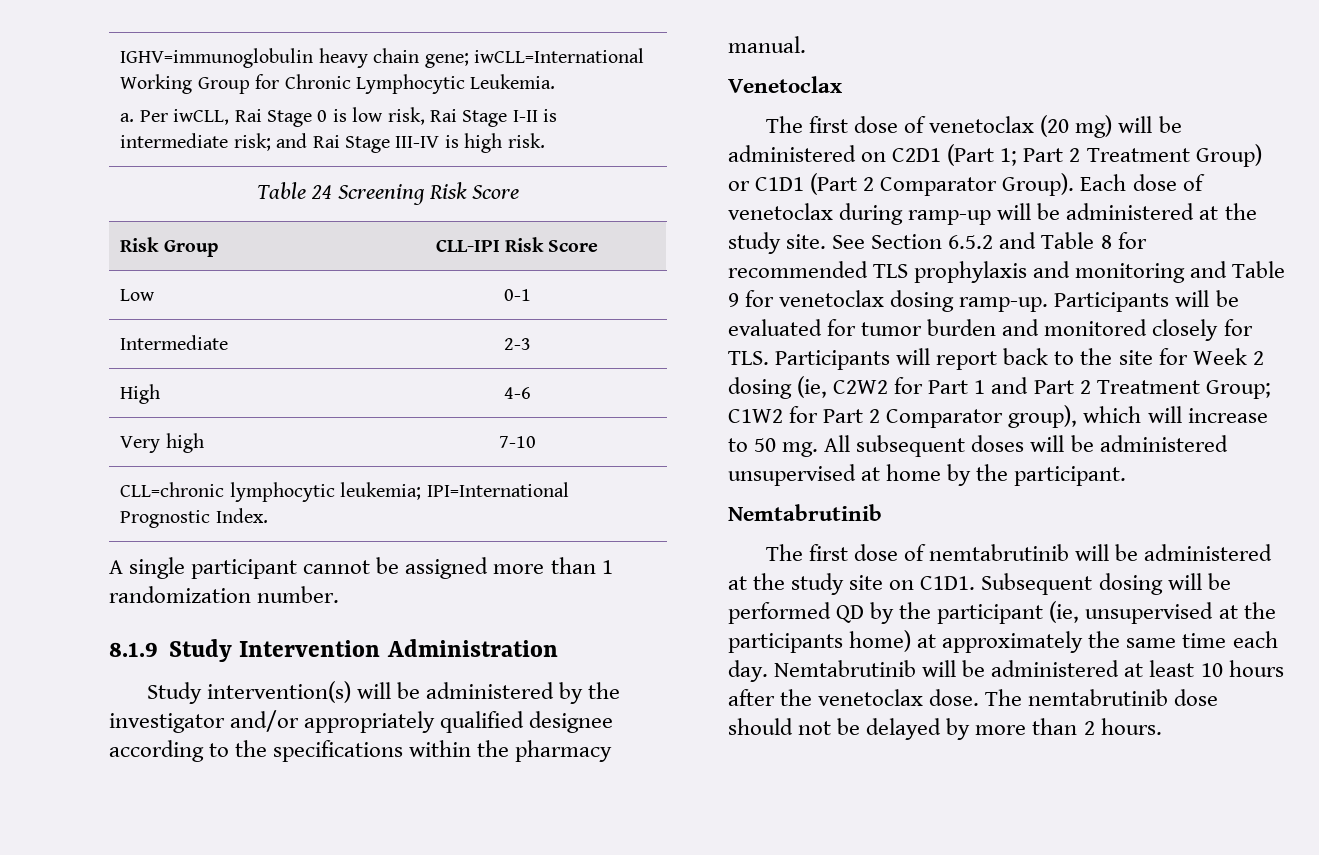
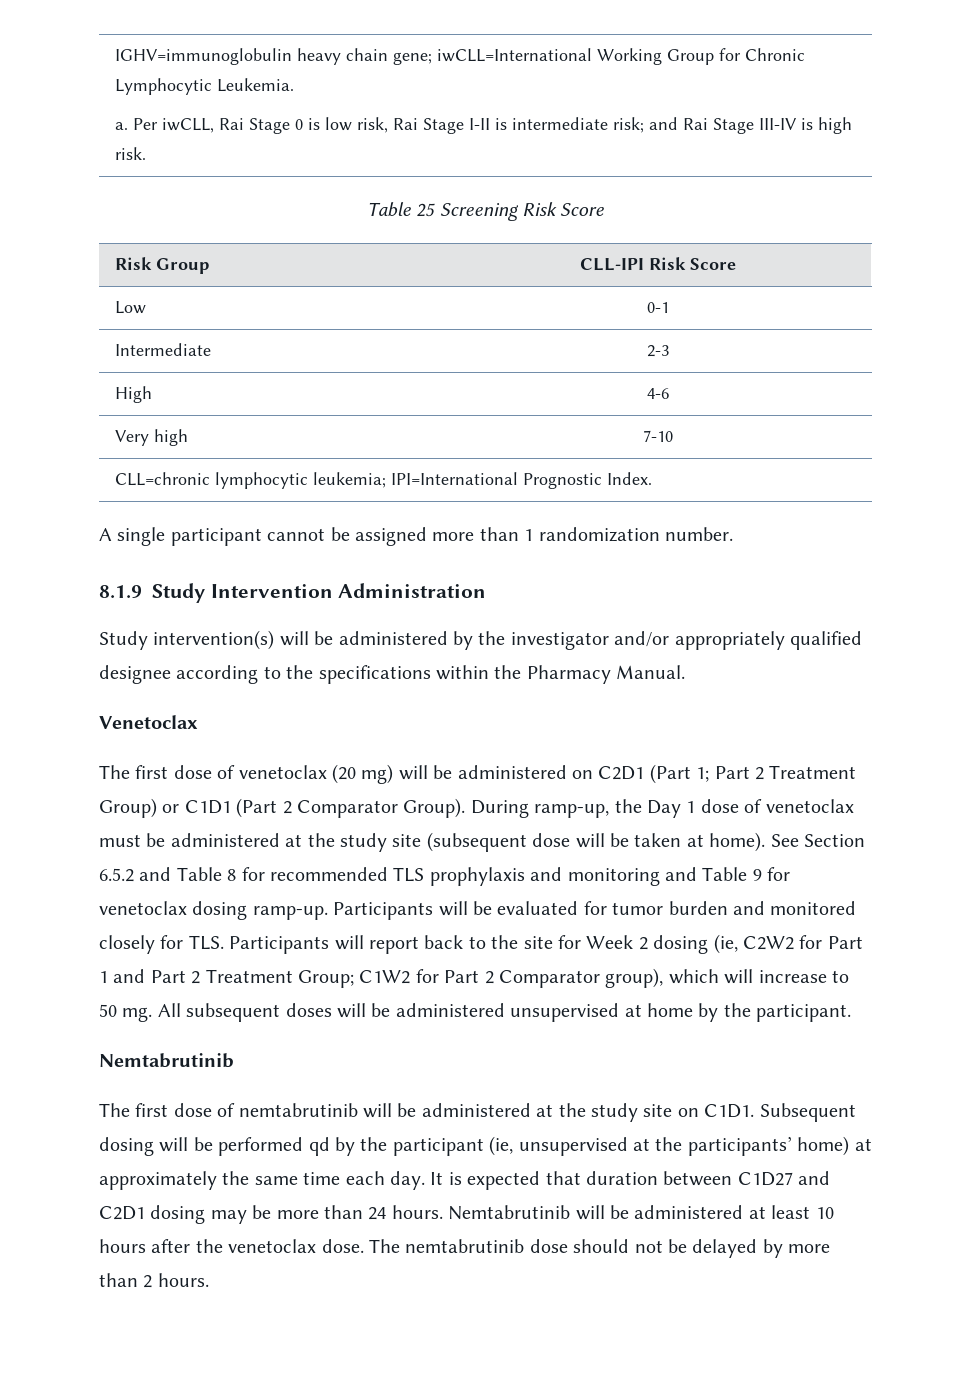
- Table 24 Screening Risk Score
+ Table 25 Screening Risk Score
- Study intervention(s) will be administered by the investigator and/or appropriately qualified designee according to the specifications within the pharmacy manual.
+ Study intervention(s) will be administered by the investigator and/or appropriately qualified designee according to the specifications within the Pharmacy Manual.
- Each dose of venetoclax during ramp-up will be administered at the study site.
+ During ramp-up, the Day 1 dose of venetoclax must be administered at the study site (subsequent dose will be taken at home).
- Subsequent dosing will be performed QD by the participant (ie, unsupervised at the participants home) at approximately the same time each day.
+ Subsequent dosing will be performed qd by the participant (ie, unsupervised at the participants’ home) at approximately the same time each day.
+ It is expected that duration between C1D27 and C2D1 dosing may be more than 24 hours.

